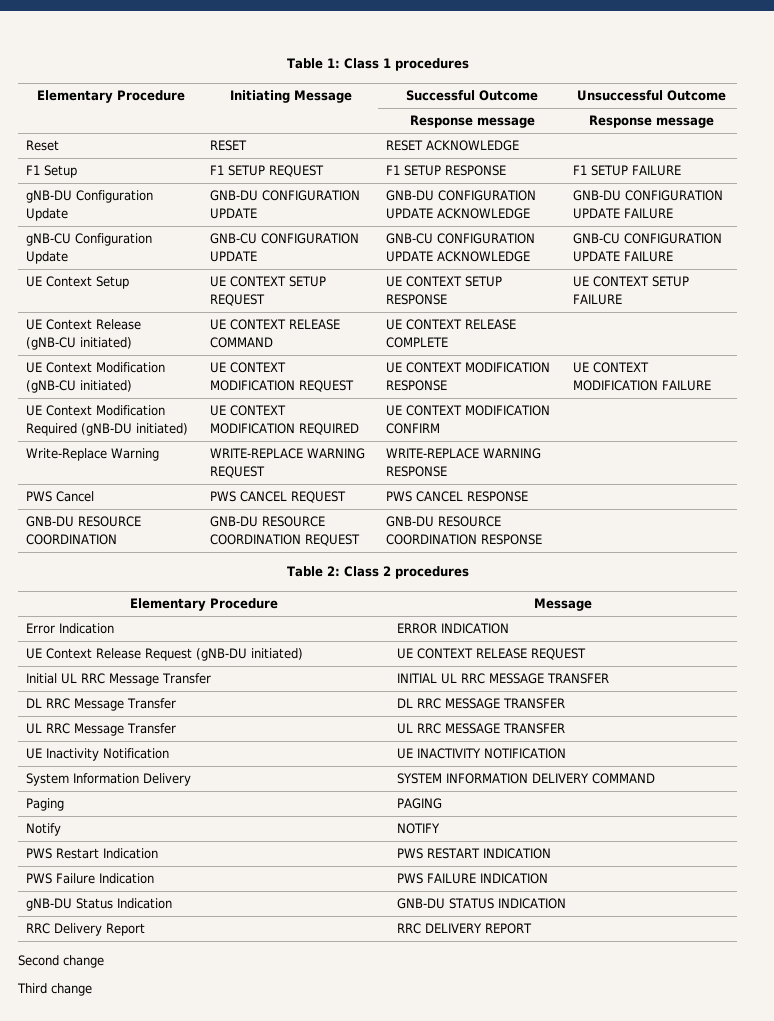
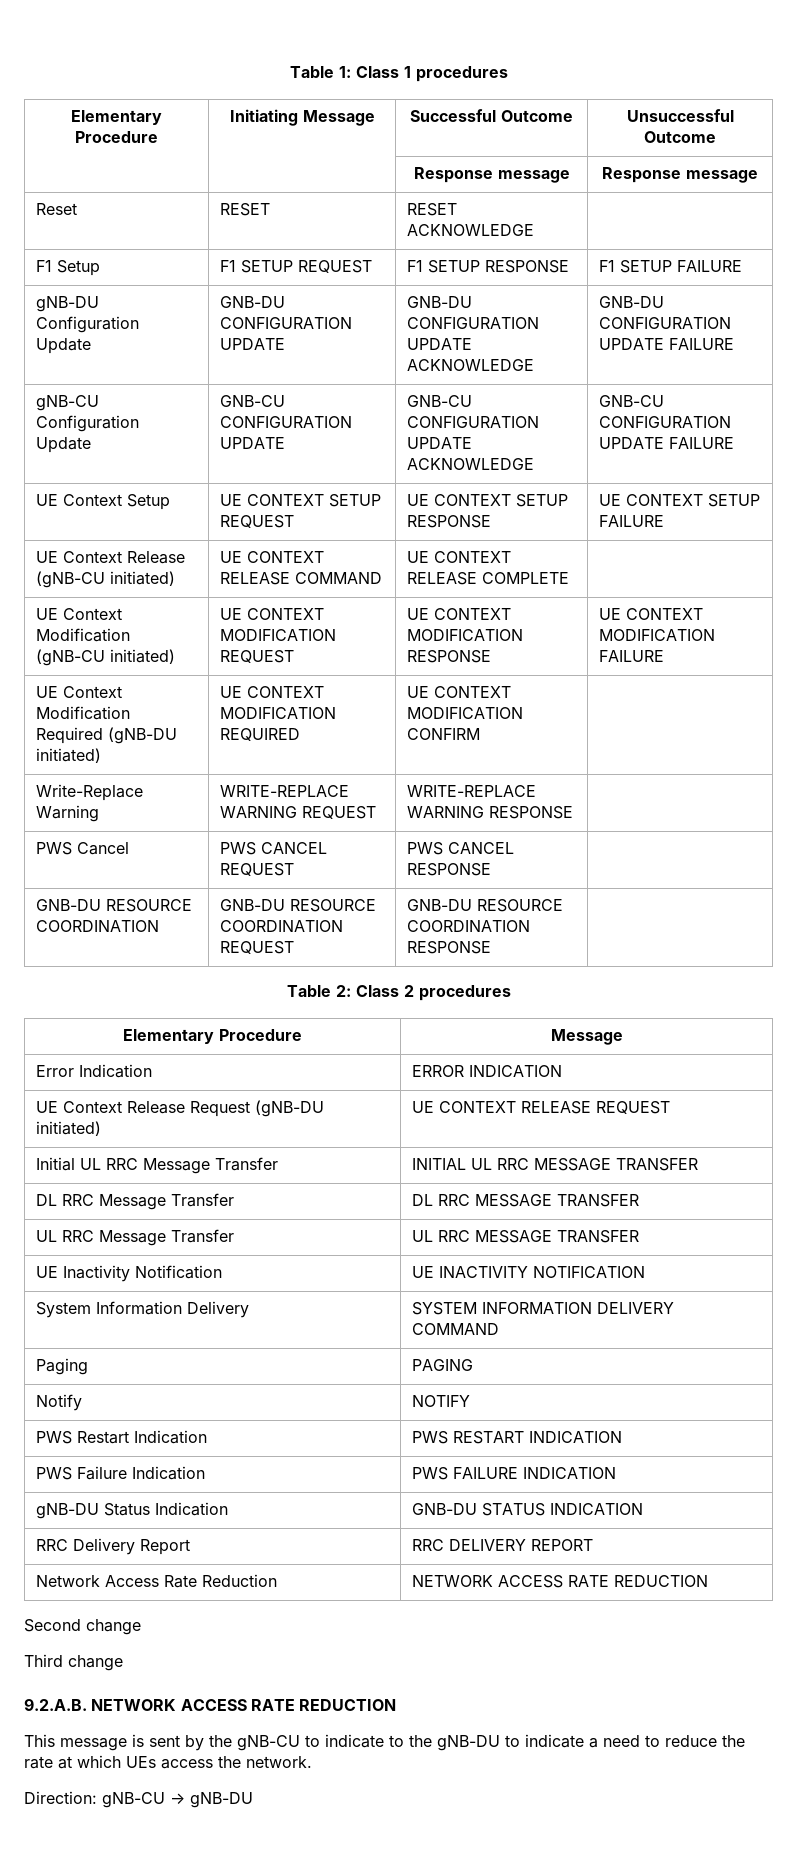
+ Network Access Rate Reduction | NETWORK ACCESS RATE REDUCTION
  Second change
  Third change
+ 9.2.A.B. NETWORK ACCESS RATE REDUCTION
+ This message is sent by the gNB-CU to indicate to the gNB-DU to indicate a need to reduce the rate at which UEs access the network.
+ Direction: gNB-CU → gNB-DU

